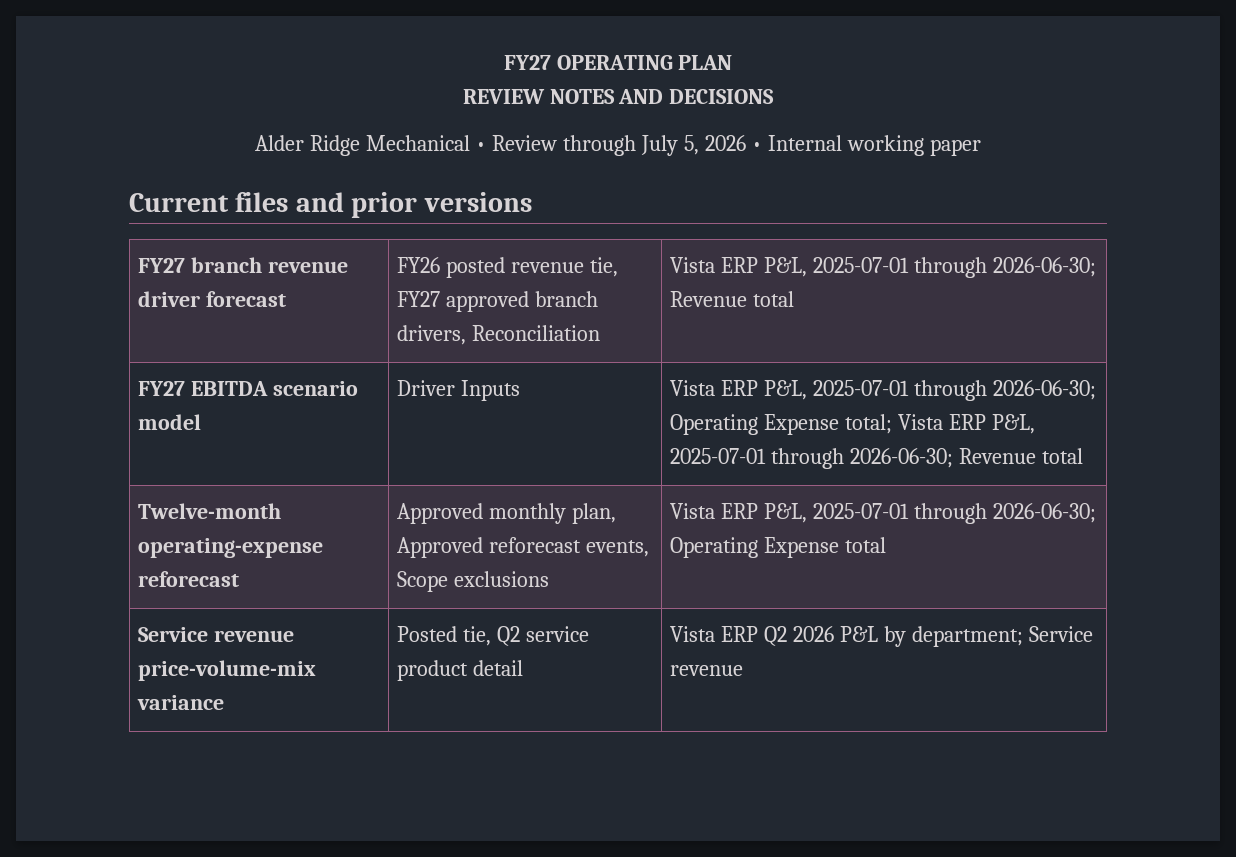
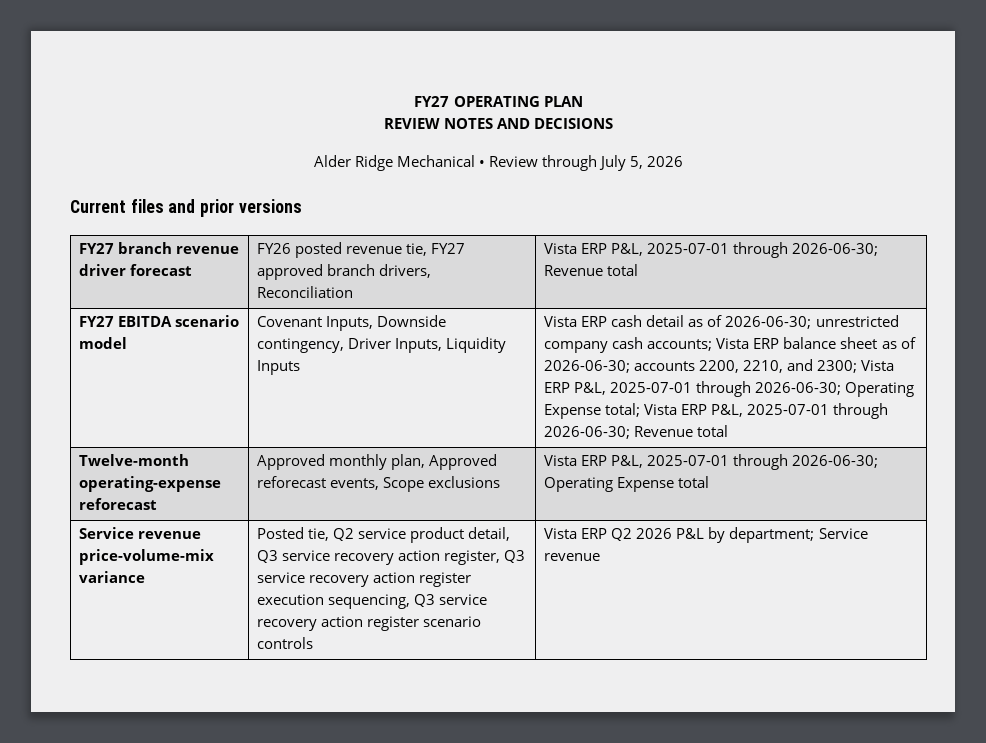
- Alder Ridge Mechanical • Review through July 5, 2026 • Internal working paper
+ Alder Ridge Mechanical • Review through July 5, 2026
- Driver Inputs | Vista ERP P&L, 2025-07-01 through 2026-06-30; Operating Expense total; Vista ERP P&L, 2025-07-01 through 2026-06-30; Revenue total
+ Covenant Inputs, Downside contingency, Driver Inputs, Liquidity Inputs | Vista ERP cash detail as of 2026-06-30; unrestricted company cash accounts; Vista ERP balance sheet as of 2026-06-30; accounts 2200, 2210, and 2300; Vista ERP P&L, 2025-07-01 through 2026-06-30; Operating Expense total; Vista ERP P&L, 2025-07-01 through 2026-06-30; Revenue total
- Service revenue price-volume-mix variance | Posted tie, Q2 service product detail | Vista ERP Q2 2026 P&L by department; Service revenue
+ Service revenue price-volume-mix variance | Posted tie, Q2 service product detail, Q3 service recovery action register, Q3 service recovery action register execution sequencing, Q3 service recovery action register scenario controls | Vista ERP Q2 2026 P&L by department; Service revenue

